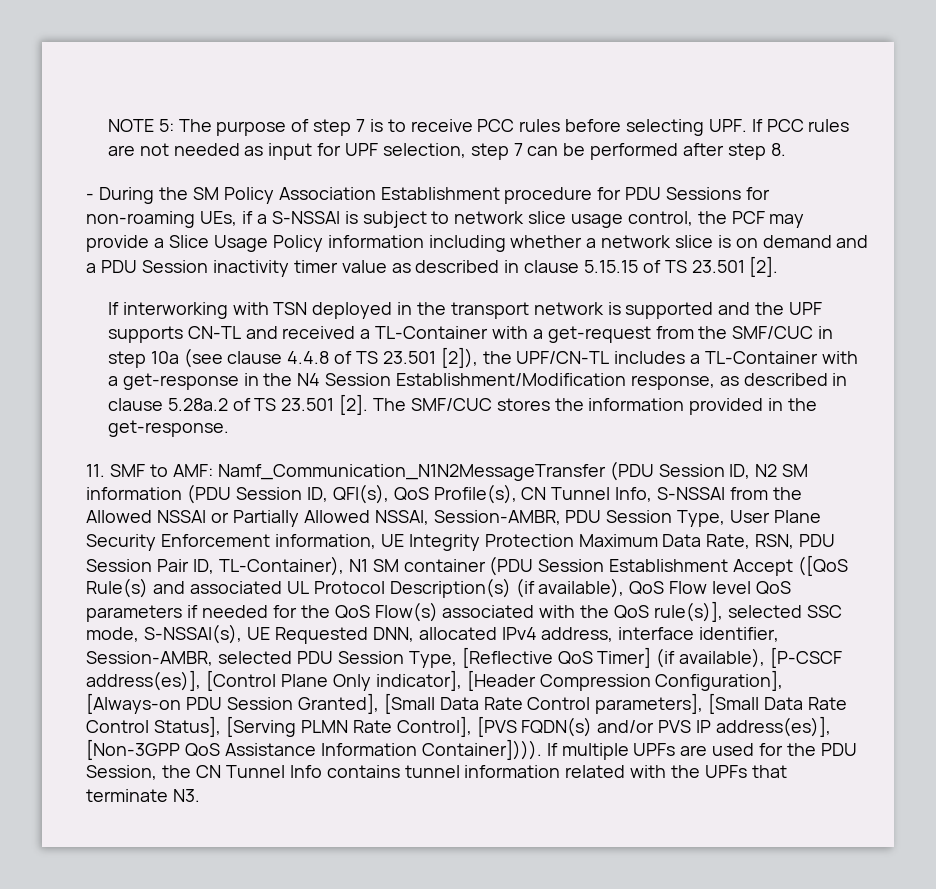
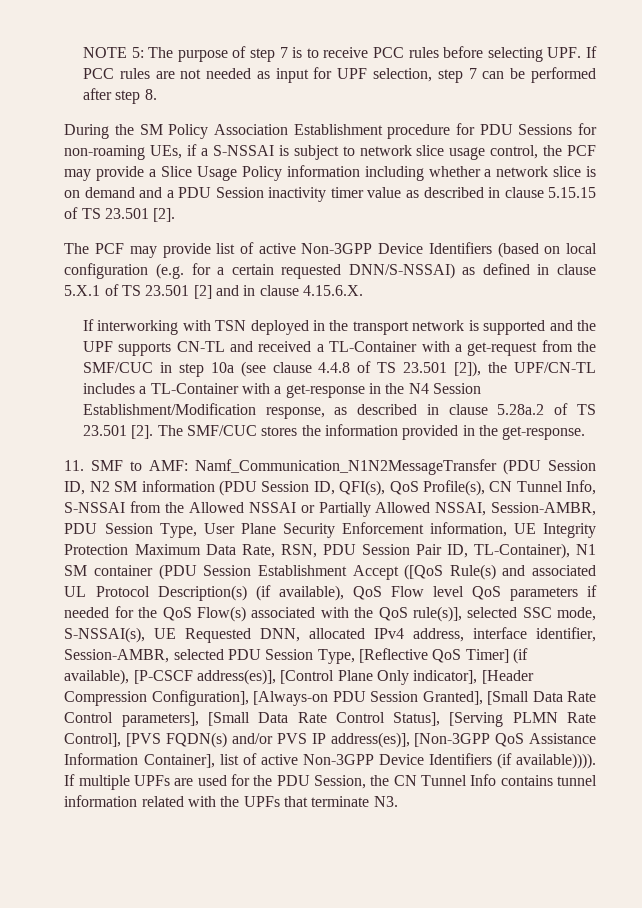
- - During the SM Policy Association Establishment procedure for PDU Sessions for non-roaming UEs, if a S-NSSAI is subject to network slice usage control, the PCF may provide a Slice Usage Policy information including whether a network slice is on demand and a PDU Session inactivity timer value as described in clause 5.15.15 of TS 23.501 [2].
+ During the SM Policy Association Establishment procedure for PDU Sessions for non-roaming UEs, if a S-NSSAI is subject to network slice usage control, the PCF may provide a Slice Usage Policy information including whether a network slice is on demand and a PDU Session inactivity timer value as described in clause 5.15.15 of TS 23.501 [2].
+ The PCF may provide list of active Non-3GPP Device Identifiers (based on local configuration (e.g. for a certain requested DNN/S-NSSAI) as defined in clause 5.X.1 of TS 23.501 [2] and in clause 4.15.6.X.
- Namf_Communication_N1N2MessageTransfer (PDU Session ID, N2 SM information (PDU Session ID, QFI(s), QoS Profile(s), CN Tunnel Info, S-NSSAI from the Allowed NSSAI or Partially Allowed NSSAI, Session-AMBR, PDU Session Type, User Plane Security Enforcement information, UE Integrity Protection Maximum Data Rate, RSN, PDU Session Pair ID, TL-Container), N1 SM container (PDU Session Establishment Accept ([QoS Rule(s) and associated UL Protocol Description(s) (if available), QoS Flow level QoS parameters if needed for the QoS Flow(s) associated with the QoS rule(s)], selected SSC mode, S-NSSAI(s), UE Requested DNN, allocated IPv4 address, interface identifier, Session-AMBR, selected PDU Session Type, [Reflective QoS Timer] (if available), [P-CSCF address(es)], [Control Plane Only indicator], [Header Compression Configuration], [Always-on PDU Session Granted], [Small Data Rate Control parameters], [Small Data Rate Control Status], [Serving PLMN Rate Control], [PVS FQDN(s) and/or PVS IP address(es)], [Non-3GPP QoS Assistance Information Container]))).
+ Namf_Communication_N1N2MessageTransfer (PDU Session ID, N2 SM information (PDU Session ID, QFI(s), QoS Profile(s), CN Tunnel Info, S-NSSAI from the Allowed NSSAI or Partially Allowed NSSAI, Session-AMBR, PDU Session Type, User Plane Security Enforcement information, UE Integrity Protection Maximum Data Rate, RSN, PDU Session Pair ID, TL-Container), N1 SM container (PDU Session Establishment Accept ([QoS Rule(s) and associated UL Protocol Description(s) (if available), QoS Flow level QoS parameters if needed for the QoS Flow(s) associated with the QoS rule(s)], selected SSC mode, S-NSSAI(s), UE Requested DNN, allocated IPv4 address, interface identifier, Session-AMBR, selected PDU Session Type, [Reflective QoS Timer] (if available), [P-CSCF address(es)], [Control Plane Only indicator], [Header Compression Configuration], [Always-on PDU Session Granted], [Small Data Rate Control parameters], [Small Data Rate Control Status], [Serving PLMN Rate Control], [PVS FQDN(s) and/or PVS IP address(es)], [Non-3GPP QoS Assistance Information Container], list of active Non-3GPP Device Identifiers (if available)))).

